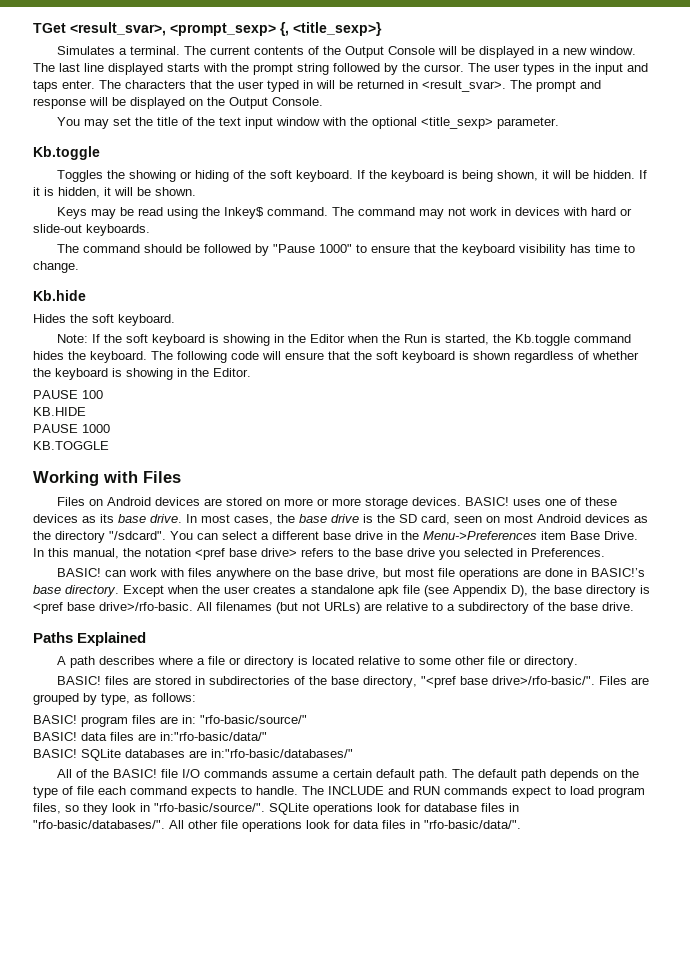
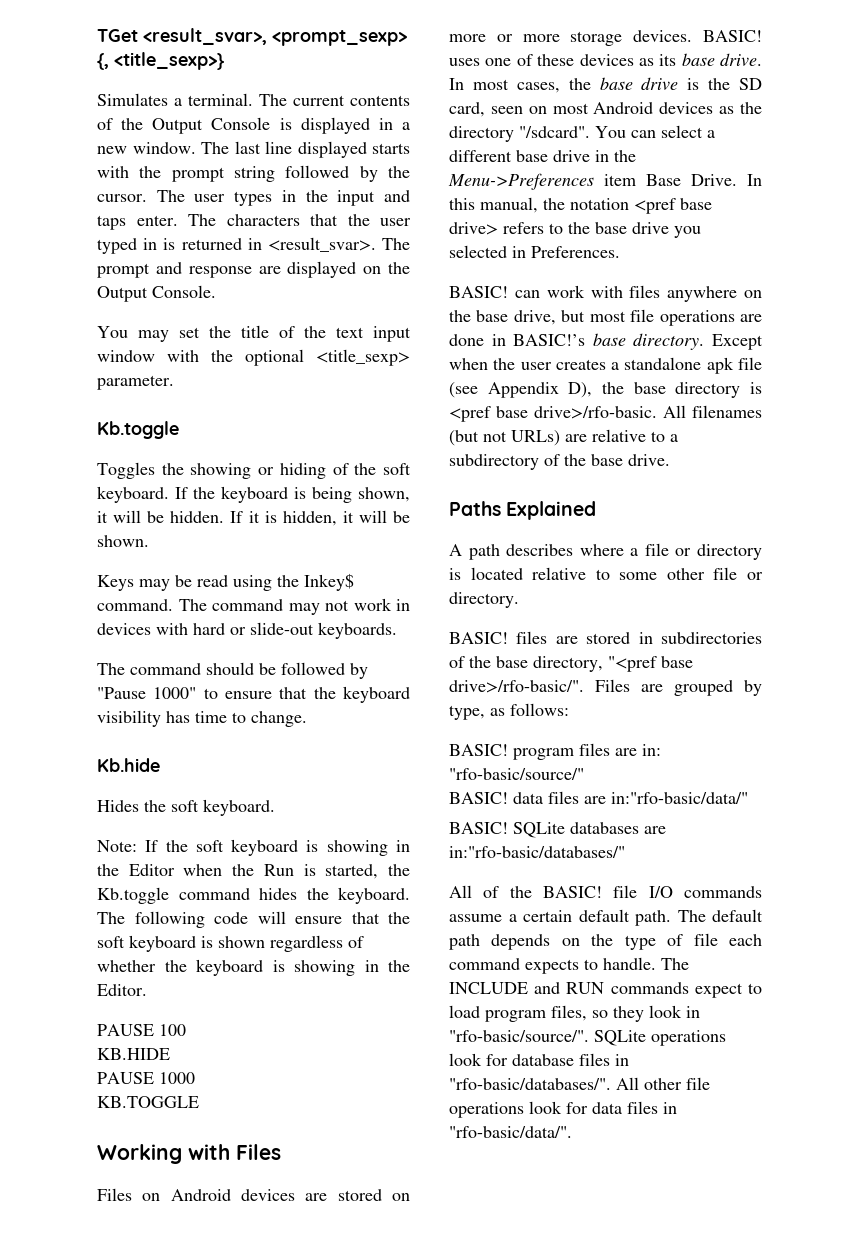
- The current contents of the Output Console will be displayed in a new window.
+ The current contents of the Output Console is displayed in a new window.
- The characters that the user typed in will be returned in <result_svar>.
+ The characters that the user typed in is returned in <result_svar>.
- The prompt and response will be displayed on the Output Console.
+ The prompt and response are displayed on the Output Console.

